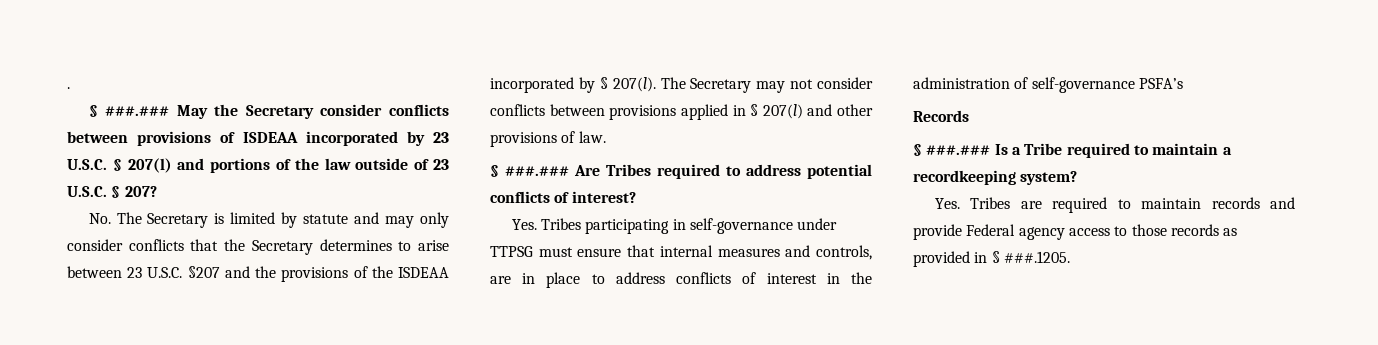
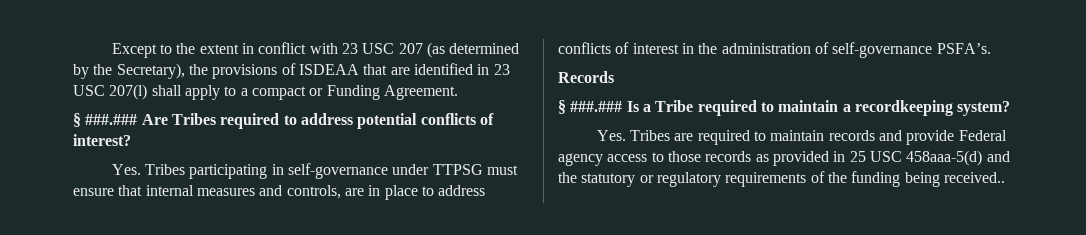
- .
- § ###.### May the Secretary consider conflicts between provisions of ISDEAA incorporated by 23 U.S.C. § 207(l) and portions of the law outside of 23 U.S.C. § 207?
- No. The Secretary is limited by statute and may only consider conflicts that the Secretary determines to arise between 23 U.S.C. §207 and the provisions of the ISDEAA incorporated by § 207(l). The Secretary may not consider conflicts between provisions applied in § 207(l) and other provisions of law.
+ Except to the extent in conflict with 23 USC 207 (as determined by the Secretary), the provisions of ISDEAA that are identified in 23 USC 207(l) shall apply to a compact or Funding Agreement.
- Yes. Tribes participating in self-governance under TTPSG must ensure that internal measures and controls, are in place to address conflicts of interest in the administration of self-governance PSFA’s
+ Yes. Tribes participating in self-governance under TTPSG must ensure that internal measures and controls, are in place to address conflicts of interest in the administration of self-governance PSFA’s.
- Yes. Tribes are required to maintain records and provide Federal agency access to those records as provided in § ###.1205.
+ Yes. Tribes are required to maintain records and provide Federal agency access to those records as provided in 25 USC 458aaa-5(d) and the statutory or regulatory requirements of the funding being received..

